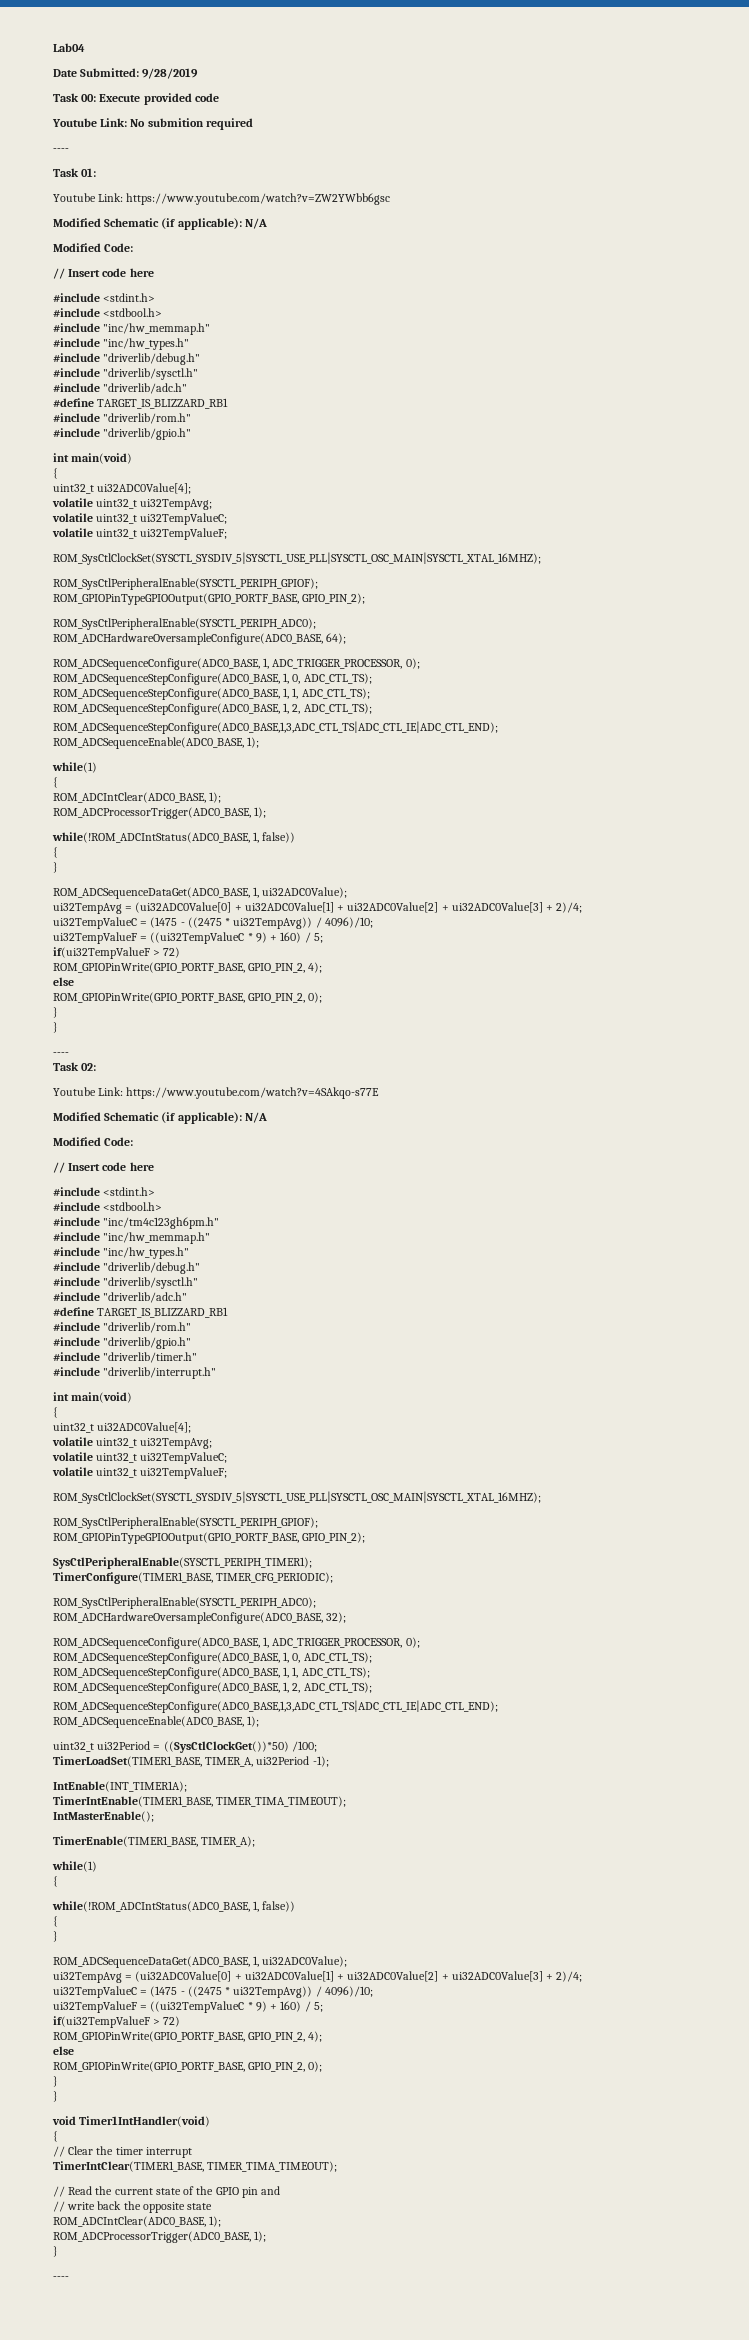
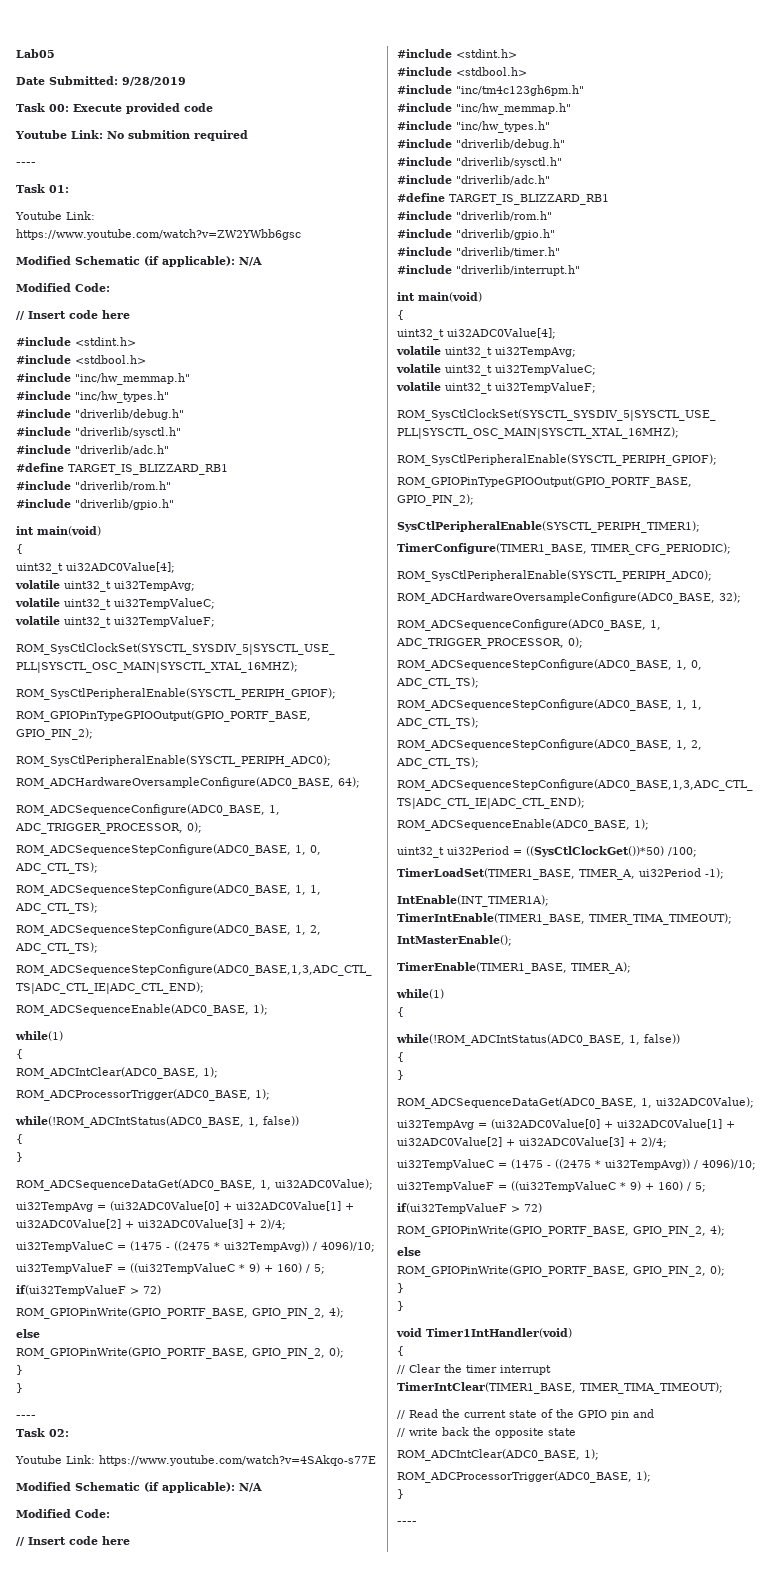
- Lab04
+ Lab05

